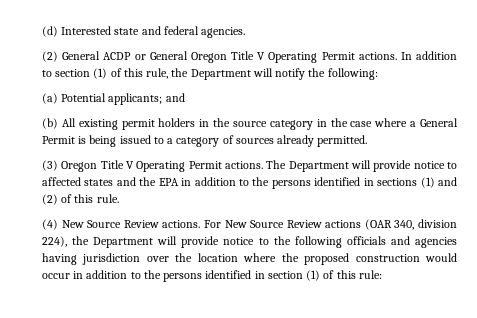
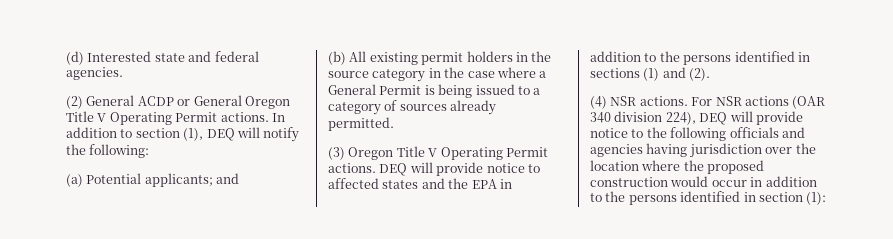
- In addition to section (1) of this rule, the Department will notify the following:
+ In addition to section (1), DEQ will notify the following:
- The Department will provide notice to affected states and the EPA in addition to the persons identified in sections (1) and (2) of this rule.
- (4) New Source Review actions. For New Source Review actions (OAR 340, division 224), the Department will provide notice to the following officials and agencies having jurisdiction over the location where the proposed construction would occur in addition to the persons identified in section (1) of this rule:
+ DEQ will provide notice to affected states and the EPA in addition to the persons identified in sections (1) and (2).
+ (4) NSR actions. For NSR actions (OAR 340 division 224), DEQ will provide notice to the following officials and agencies having jurisdiction over the location where the proposed construction would occur in addition to the persons identified in section (1):

